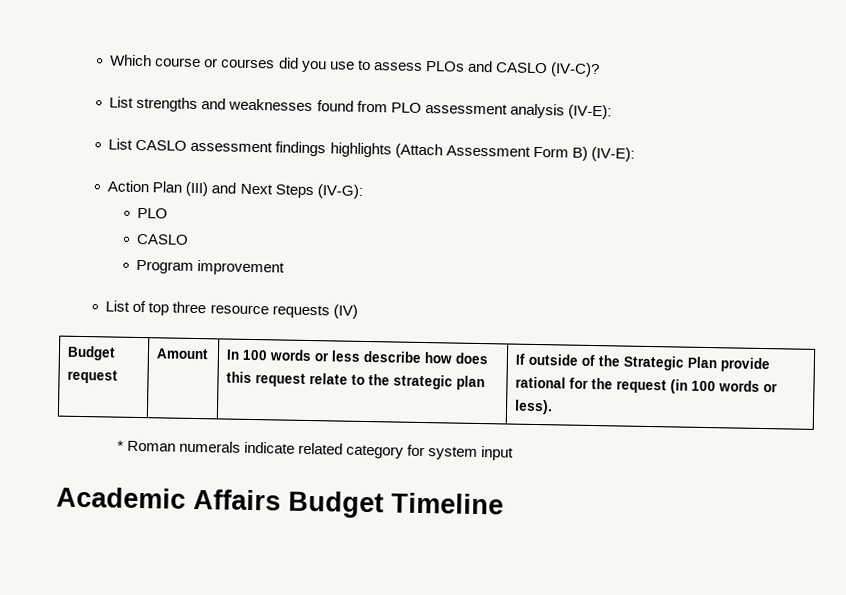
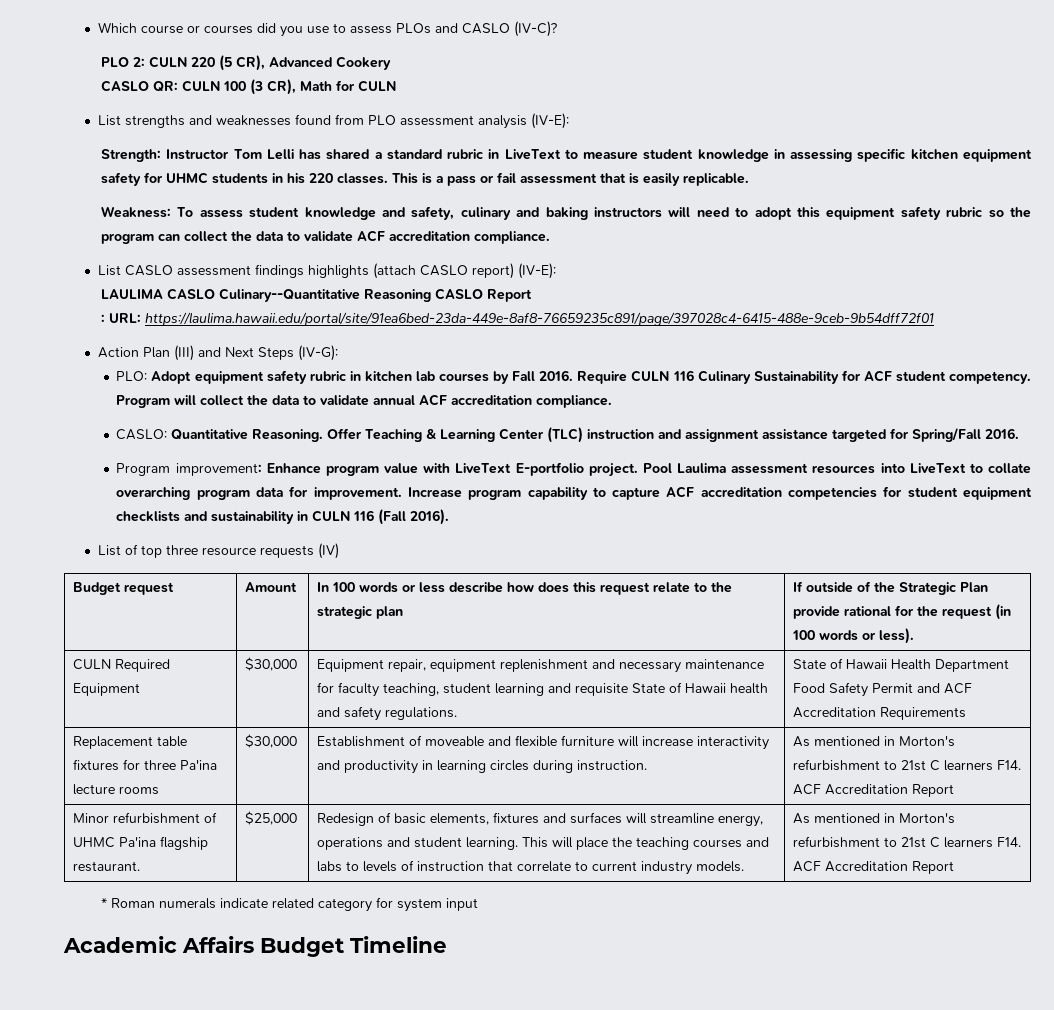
+ PLO 2: CULN 220 (5 CR), Advanced Cookery
+ CASLO QR: CULN 100 (3 CR), Math for CULN
+ Strength: Instructor Tom Lelli has shared a standard rubric in LiveText to measure student knowledge in assessing specific kitchen equipment safety for UHMC students in his 220 classes. This is a pass or fail assessment that is easily replicable.
+ Weakness: To assess student knowledge and safety, culinary and baking instructors will need to adopt this equipment safety rubric so the program can collect the data to validate ACF accreditation compliance.
- List CASLO assessment findings highlights (Attach Assessment Form B) (IV-E):
+ List CASLO assessment findings highlights (attach CASLO report) (IV-E):
+ LAULIMA CASLO Culinary--Quantitative Reasoning CASLO Report
+ : URL: https://laulima.hawaii.edu/portal/site/91ea6bed-23da-449e-8af8-76659235c891/page/397028c4-6415-488e-9ceb-9b54dff72f01
  Action Plan (III) and Next Steps (IV-G):
- PLO
- CASLO
- Program improvement
+ PLO: Adopt equipment safety rubric in kitchen lab courses by Fall 2016. Require CULN 116 Culinary Sustainability for ACF student competency. Program will collect the data to validate annual ACF accreditation compliance.
+ CASLO: Quantitative Reasoning. Offer Teaching & Learning Center (TLC) instruction and assignment assistance targeted for Spring/Fall 2016.
+ Program improvement: Enhance program value with LiveText E-portfolio project. Pool Laulima assessment resources into LiveText to collate overarching program data for improvement. Increase program capability to capture ACF accreditation competencies for student equipment checklists and sustainability in CULN 116 (Fall 2016).
+ CULN Required Equipment | $30,000 | Equipment repair, equipment replenishment and necessary maintenance for faculty teaching, student learning and requisite State of Hawaii health and safety regulations. | State of Hawaii Health Department Food Safety Permit and ACF Accreditation Requirements
+ Replacement table fixtures for three Pa'ina lecture rooms | $30,000 | Establishment of moveable and flexible furniture will increase interactivity and productivity in learning circles during instruction. | As mentioned in Morton's refurbishment to 21st C learners F14. ACF Accreditation Report
+ Minor refurbishment of UHMC Pa'ina flagship restaurant. | $25,000 | Redesign of basic elements, fixtures and surfaces will streamline energy, operations and student learning. This will place the teaching courses and labs to levels of instruction that correlate to current industry models. | As mentioned in Morton's refurbishment to 21st C learners F14. ACF Accreditation Report

